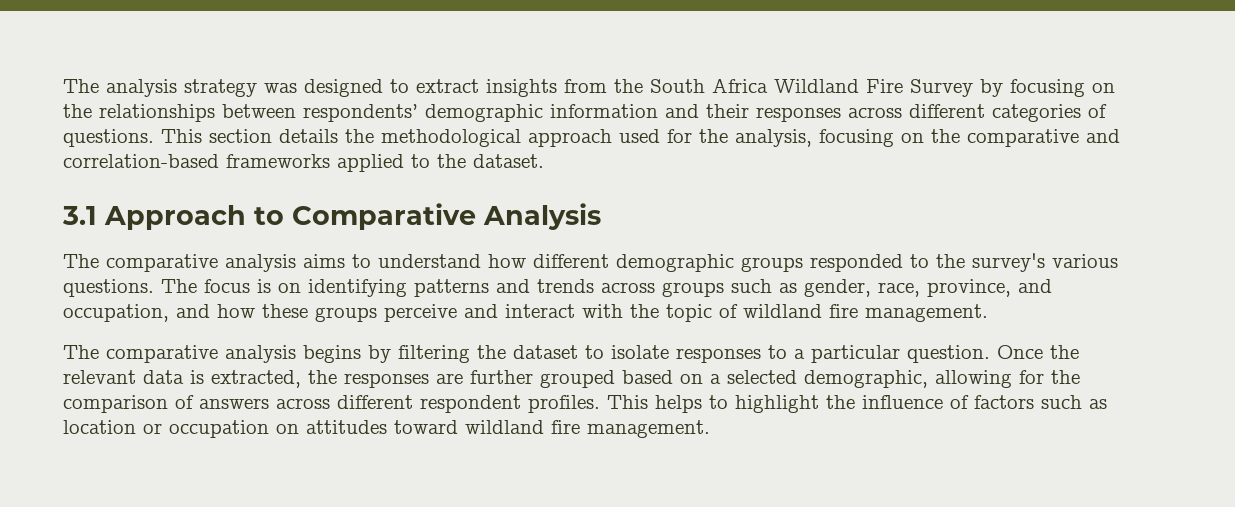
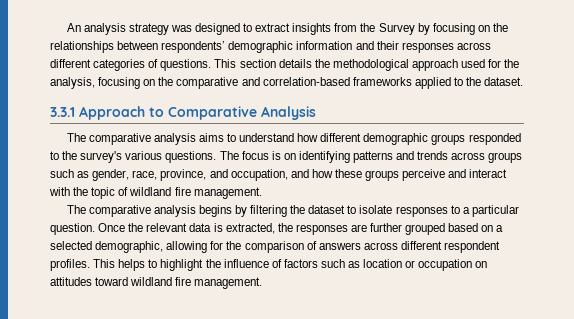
- The analysis strategy was designed to extract insights from the South Africa Wildland Fire Survey by focusing on the relationships between respondents’ demographic information and their responses across different categories of questions.
+ An analysis strategy was designed to extract insights from the Survey by focusing on the relationships between respondents’ demographic information and their responses across different categories of questions.
- 3.1 Approach to Comparative Analysis
+ 3.3.1 Approach to Comparative Analysis

